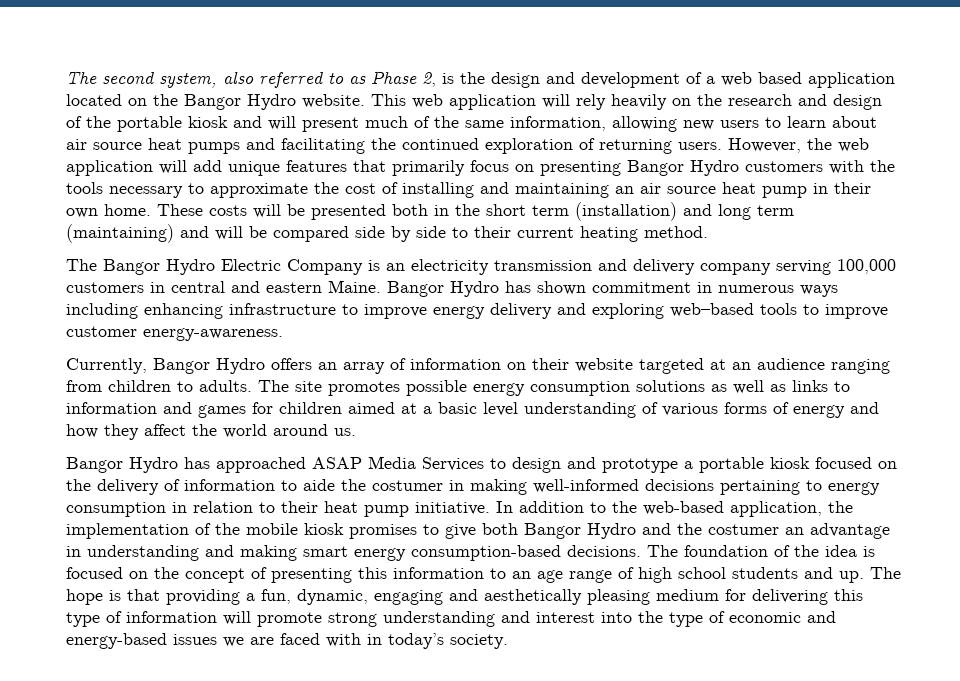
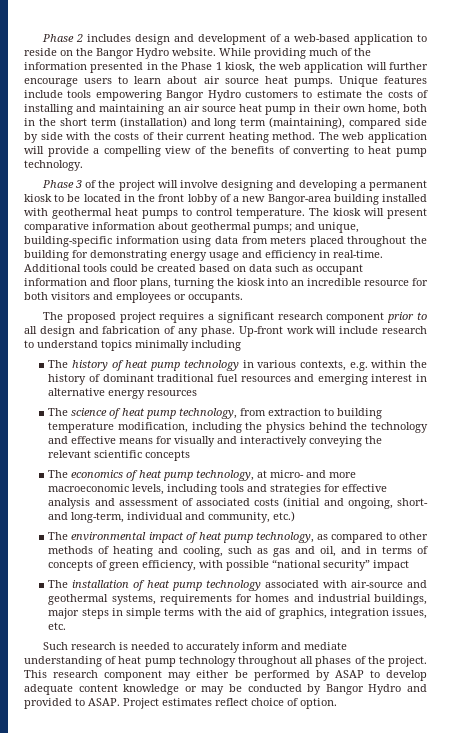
- The second system, also referred to as Phase 2, is the design and development of a web based application located on the Bangor Hydro website.
+ Phase 2 includes design and development of a web-based application to reside on the Bangor Hydro website.
- This web application will rely heavily on the research and design of the portable kiosk and will present much of the same information, allowing new users to learn about air source heat pumps and facilitating the continued exploration of returning users. However, the web application will add unique features that primarily focus on presenting Bangor Hydro customers with the tools necessary to approximate the cost of installing and maintaining an air source heat pump in their own home. These costs will be presented both in the short term (installation) and long term (maintaining) and will be compared side by side to their current heating method.
- The Bangor Hydro Electric Company is an electricity transmission and delivery company serving 100,000 customers in central and eastern Maine. Bangor Hydro has shown commitment in numerous ways including enhancing infrastructure to improve energy delivery and exploring web–based tools to improve customer energy-awareness.
- Currently, Bangor Hydro offers an array of information on their website targeted at an audience ranging from children to adults. The site promotes possible energy consumption solutions as well as links to information and games for children aimed at a basic level understanding of various forms of energy and how they affect the world around us.
- Bangor Hydro has approached ASAP Media Services to design and prototype a portable kiosk focused on the delivery of information to aide the costumer in making well-informed decisions pertaining to energy consumption in relation to their heat pump initiative. In addition to the web-based application, the implementation of the mobile kiosk promises to give both Bangor Hydro and the costumer an advantage in understanding and making smart energy consumption-based decisions. The foundation of the idea is focused on the concept of presenting this information to an age range of high school students and up. The hope is that providing a fun, dynamic, engaging and aesthetically pleasing medium for delivering this type of information will promote strong understanding and interest into the type of economic and energy-based issues we are faced with in today’s society.
+ While providing much of the information presented in the Phase 1 kiosk, the web application will further encourage users to learn about air source heat pumps. Unique features include tools empowering Bangor Hydro customers to estimate the costs of installing and maintaining an air source heat pump in their own home, both in the short term (installation) and long term (maintaining), compared side by side with the costs of their current heating method. The web application will provide a compelling view of the benefits of converting to heat pump technology.
+ Phase 3 of the project will involve designing and developing a permanent kiosk to be located in the front lobby of a new Bangor-area building installed with geothermal heat pumps to control temperature. The kiosk will present comparative information about geothermal pumps; and unique, building-specific information using data from meters placed throughout the building for demonstrating energy usage and efficiency in real-time. Additional tools could be created based on data such as occupant information and floor plans, turning the kiosk into an incredible resource for both visitors and employees or occupants.
+ The proposed project requires a significant research component prior to all design and fabrication of any phase. Up-front work will include research to understand topics minimally including
+ The history of heat pump technology in various contexts, e.g. within the history of dominant traditional fuel resources and emerging interest in alternative energy resources
+ The science of heat pump technology, from extraction to building temperature modification, including the physics behind the technology and effective means for visually and interactively conveying the relevant scientific concepts
+ The economics of heat pump technology, at micro- and more macroeconomic levels, including tools and strategies for effective analysis and assessment of associated costs (initial and ongoing, short- and long-term, individual and community, etc.)
+ The environmental impact of heat pump technology, as compared to other methods of heating and cooling, such as gas and oil, and in terms of concepts of green efficiency, with possible “national security” impact
+ The installation of heat pump technology associated with air-source and geothermal systems, requirements for homes and industrial buildings, major steps in simple terms with the aid of graphics, integration issues, etc.
+ Such research is needed to accurately inform and mediate understanding of heat pump technology throughout all phases of the project. This research component may either be performed by ASAP to develop adequate content knowledge or may be conducted by Bangor Hydro and provided to ASAP. Project estimates reflect choice of option.

